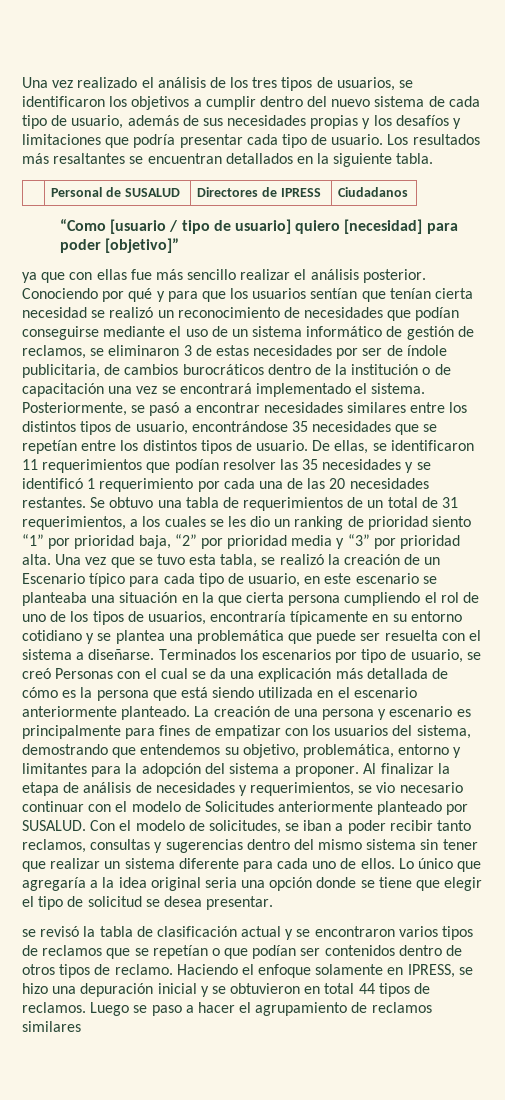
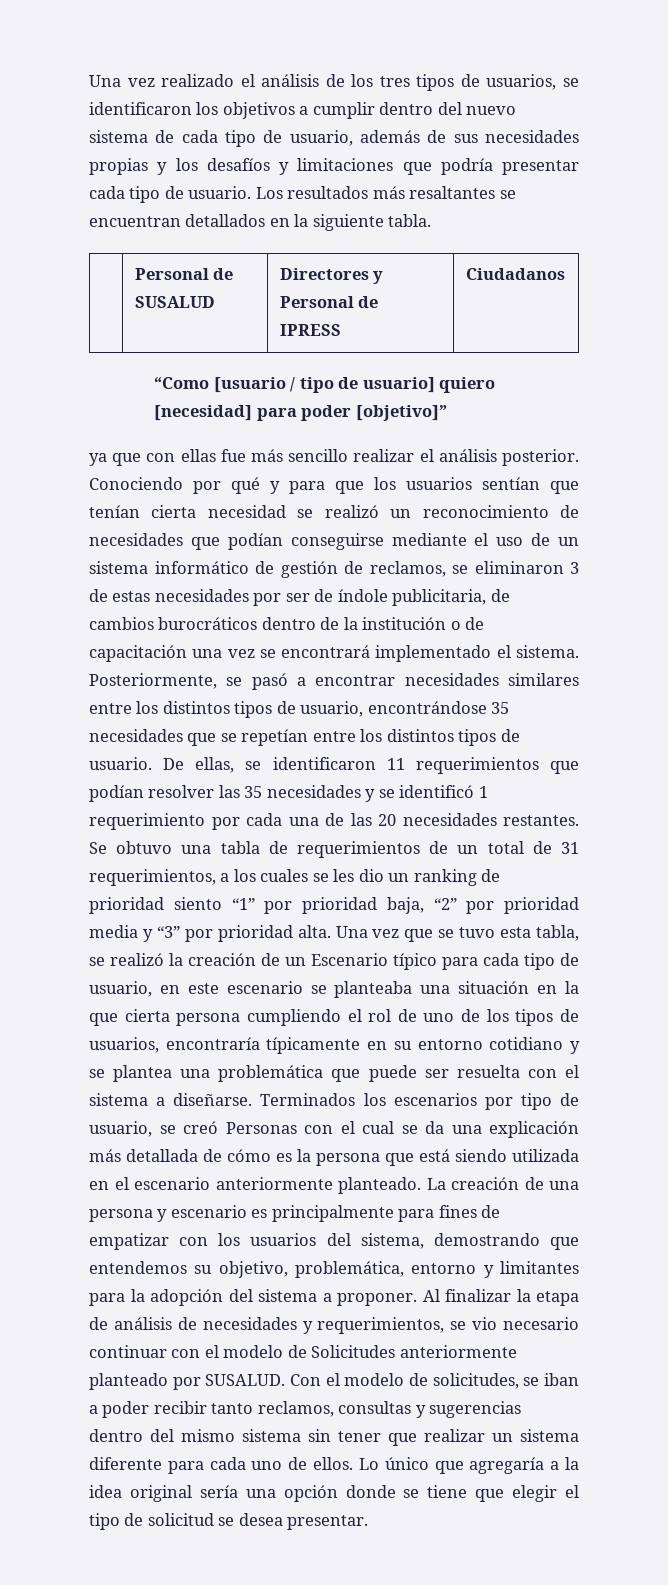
- | Personal de SUSALUD | Directores de IPRESS | Ciudadanos
+ | Personal de SUSALUD | Directores y Personal de IPRESS | Ciudadanos
- Lo único que agregaría a la idea original seria una opción donde se tiene que elegir el tipo de solicitud se desea presentar.
+ Lo único que agregaría a la idea original sería una opción donde se tiene que elegir el tipo de solicitud se desea presentar.
- se revisó la tabla de clasificación actual y se encontraron varios tipos de reclamos que se repetían o que podían ser contenidos dentro de otros tipos de reclamo. Haciendo el enfoque solamente en IPRESS, se hizo una depuración inicial y se obtuvieron en total 44 tipos de reclamos. Luego se paso a hacer el agrupamiento de reclamos similares

